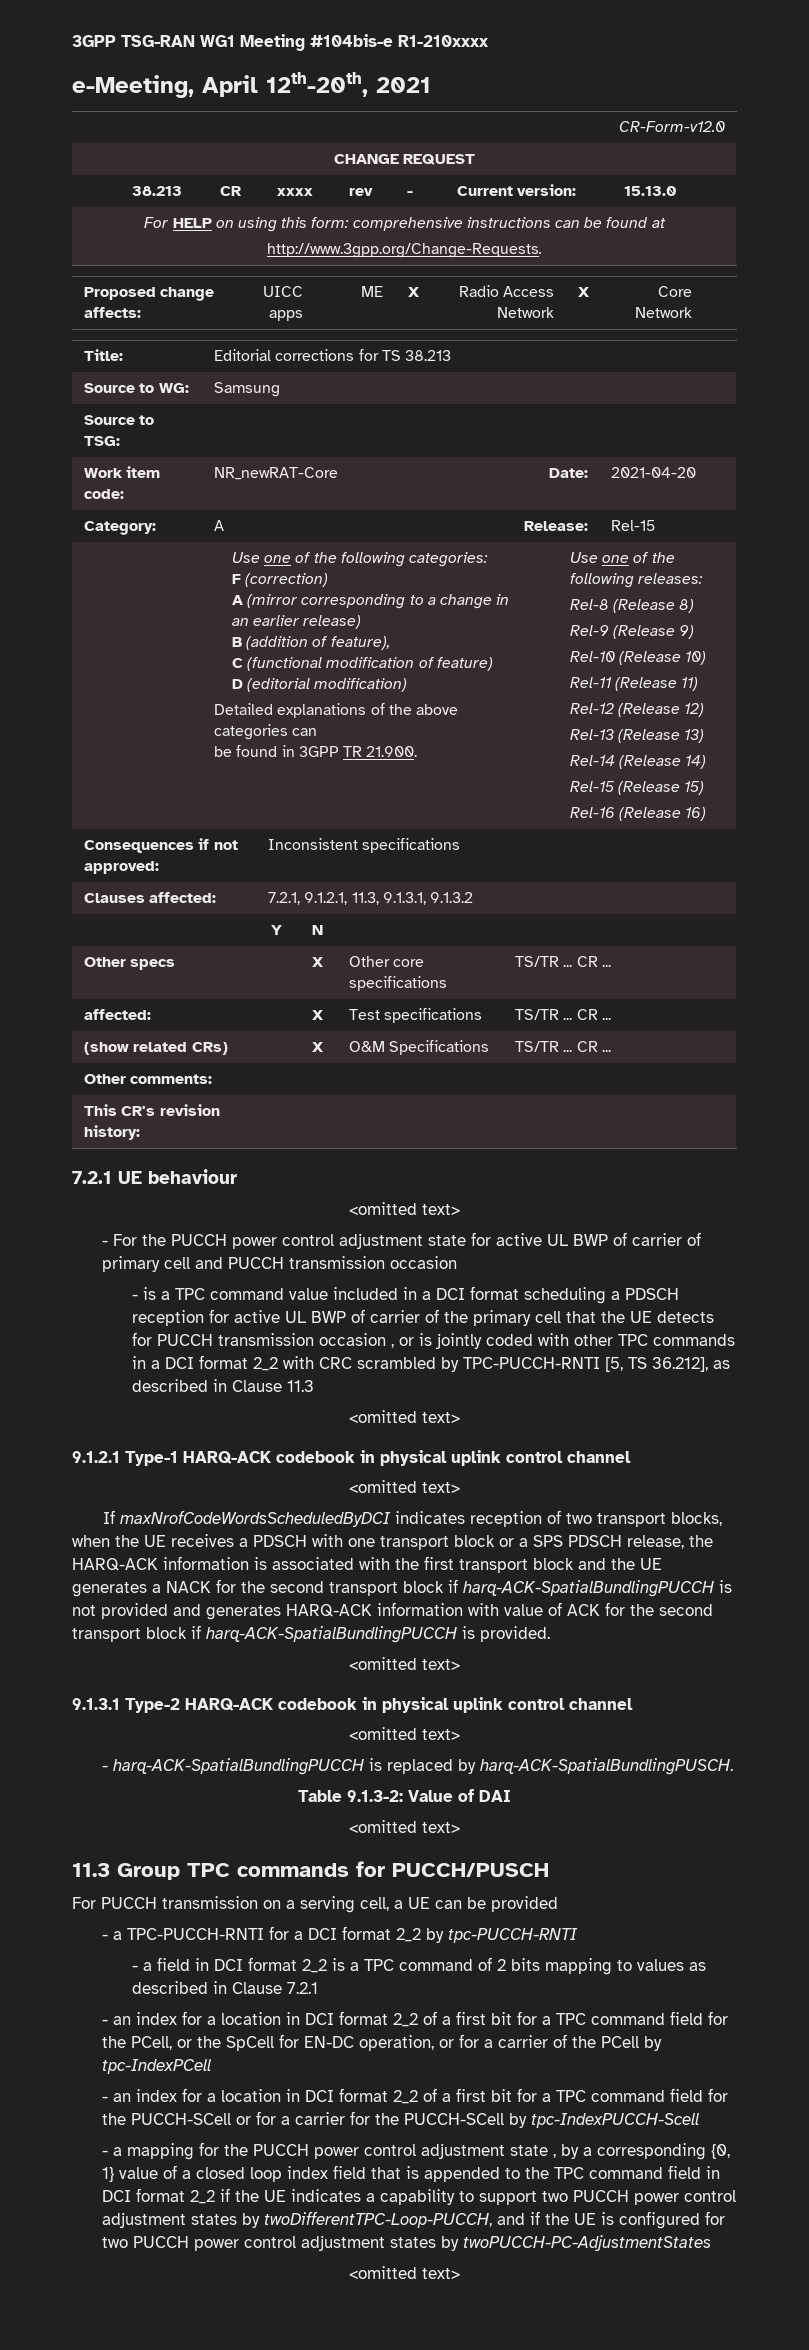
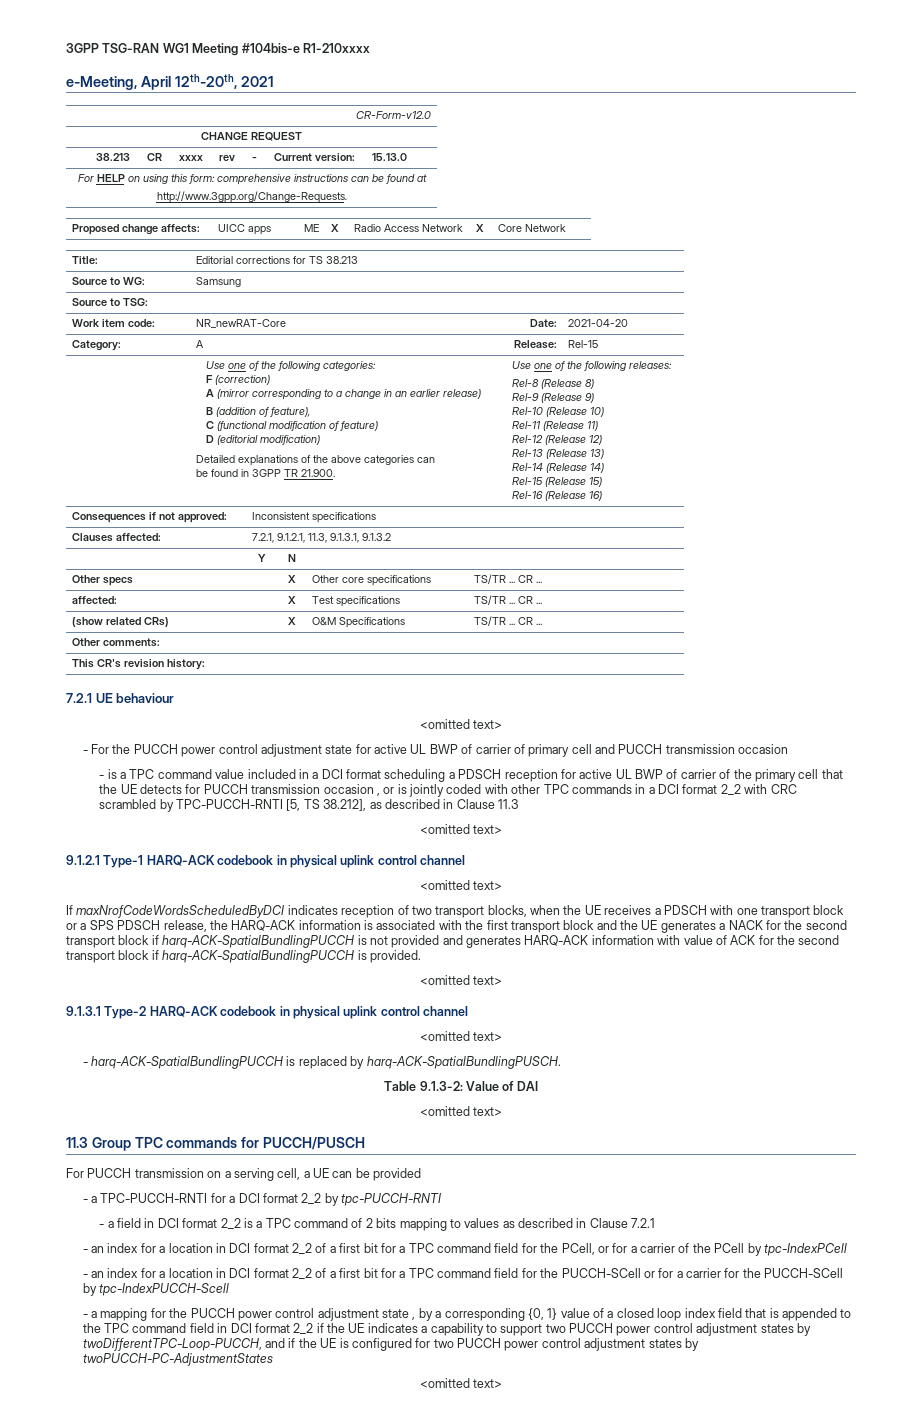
- - is a TPC command value included in a DCI format scheduling a PDSCH reception for active UL BWP of carrier of the primary cell that the UE detects for PUCCH transmission occasion , or is jointly coded with other TPC commands in a DCI format 2_2 with CRC scrambled by TPC-PUCCH-RNTI [5, TS 36.212], as described in Clause 11.3
+ - is a TPC command value included in a DCI format scheduling a PDSCH reception for active UL BWP of carrier of the primary cell that the UE detects for PUCCH transmission occasion , or is jointly coded with other TPC commands in a DCI format 2_2 with CRC scrambled by TPC-PUCCH-RNTI [5, TS 38.212], as described in Clause 11.3
- - an index for a location in DCI format 2_2 of a first bit for a TPC command field for the PCell, or the SpCell for EN-DC operation, or for a carrier of the PCell by tpc-IndexPCell
+ - an index for a location in DCI format 2_2 of a first bit for a TPC command field for the PCell, or for a carrier of the PCell by tpc-IndexPCell

